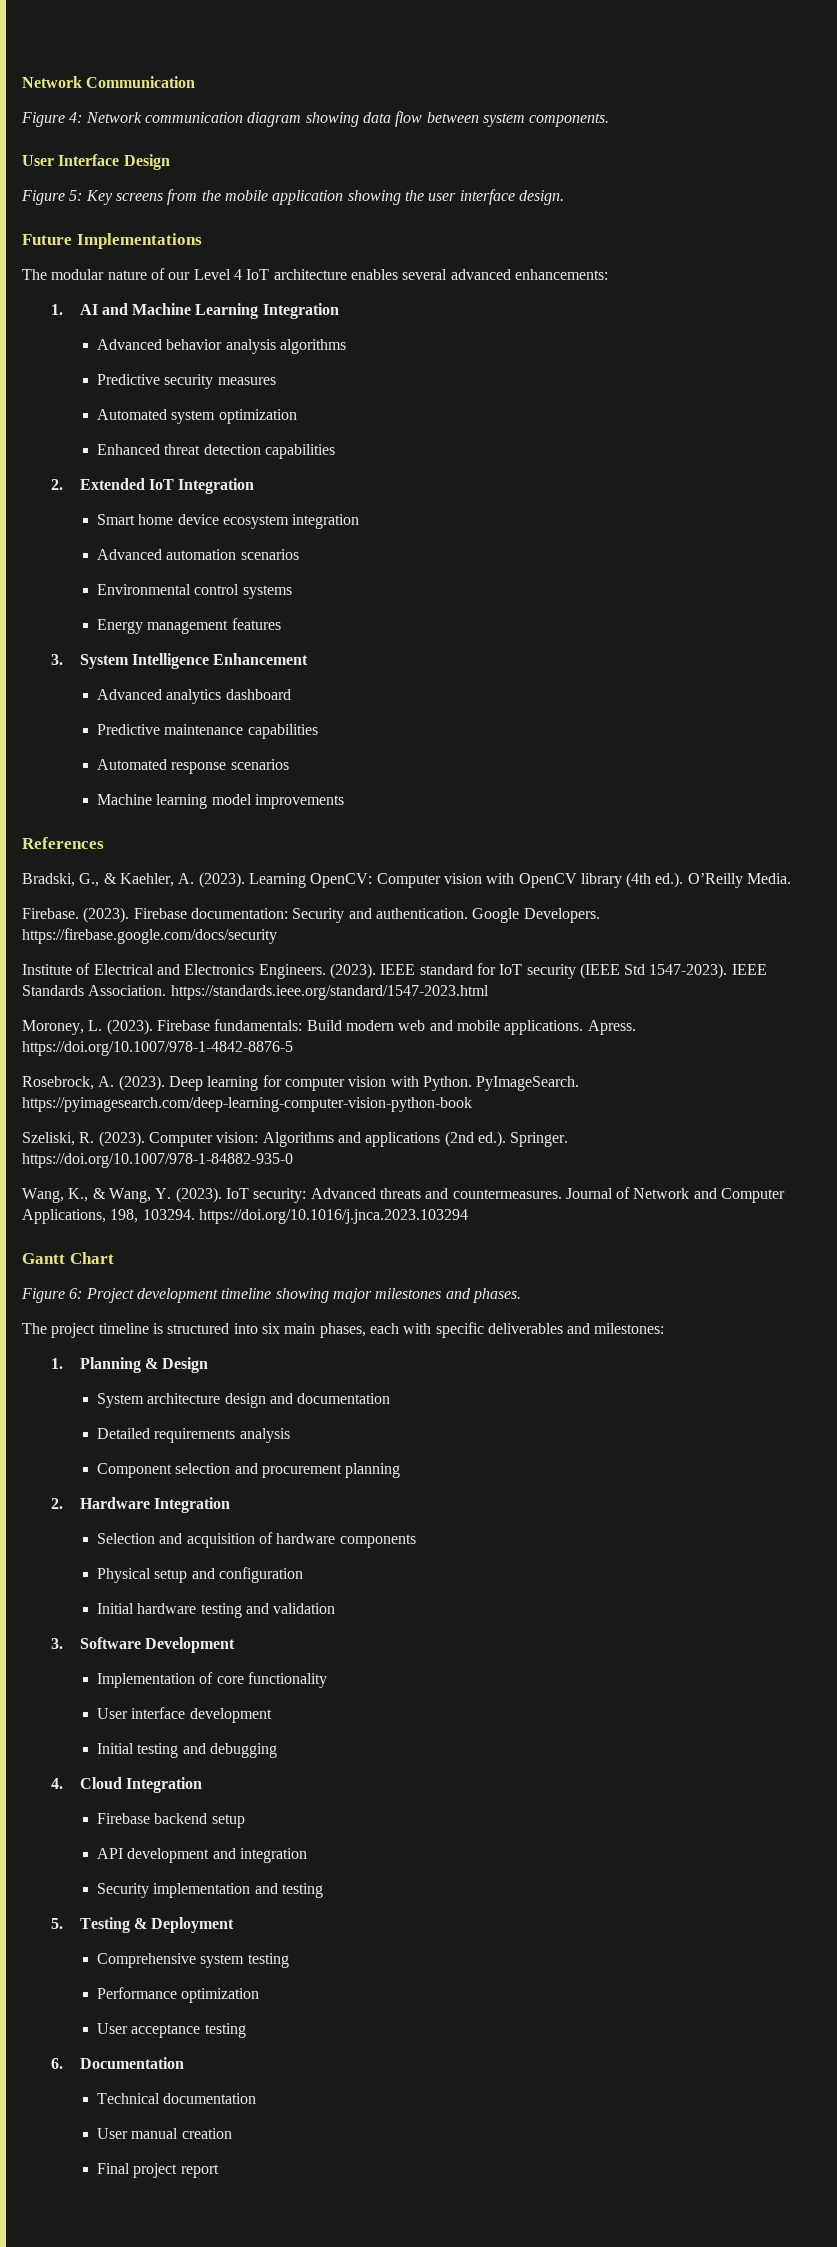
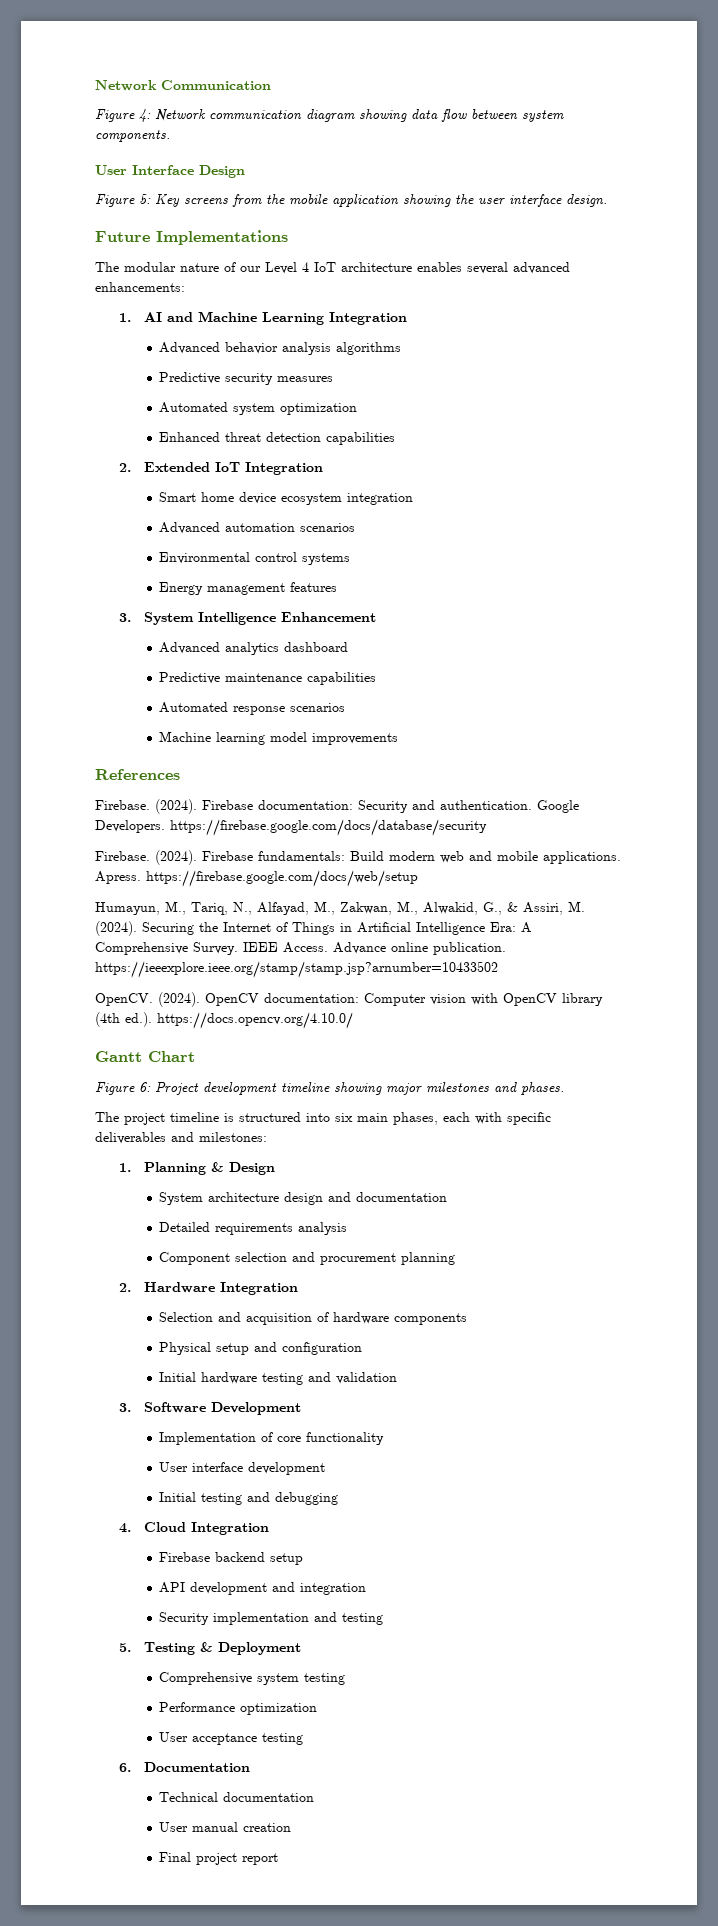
  References
- Bradski, G., & Kaehler, A. (2023). Learning OpenCV: Computer vision with OpenCV library (4th ed.). O’Reilly Media.
- Firebase. (2023).
+ Firebase. (2024).
- Google Developers. https://firebase.google.com/docs/security
- Institute of Electrical and Electronics Engineers. (2023). IEEE standard for IoT security (IEEE Std 1547-2023). IEEE Standards Association. https://standards.ieee.org/standard/1547-2023.html
- Moroney, L. (2023).
+ Google Developers. https://firebase.google.com/docs/database/security
+ Firebase. (2024).
- Apress. https://doi.org/10.1007/978-1-4842-8876-5
- Rosebrock, A. (2023). Deep learning for computer vision with Python. PyImageSearch. https://pyimagesearch.com/deep-learning-computer-vision-python-book
- Szeliski, R. (2023). Computer vision: Algorithms and applications (2nd ed.). Springer. https://doi.org/10.1007/978-1-84882-935-0
- Wang, K., & Wang, Y. (2023). IoT security: Advanced threats and countermeasures. Journal of Network and Computer Applications, 198, 103294. https://doi.org/10.1016/j.jnca.2023.103294
+ Apress. https://firebase.google.com/docs/web/setup
+ Humayun, M., Tariq, N., Alfayad, M., Zakwan, M., Alwakid, G., & Assiri, M. (2024). Securing the Internet of Things in Artificial Intelligence Era: A Comprehensive Survey. IEEE Access. Advance online publication. https://ieeexplore.ieee.org/stamp/stamp.jsp?arnumber=10433502
+ OpenCV. (2024). OpenCV documentation: Computer vision with OpenCV library (4th ed.). https://docs.opencv.org/4.10.0/

